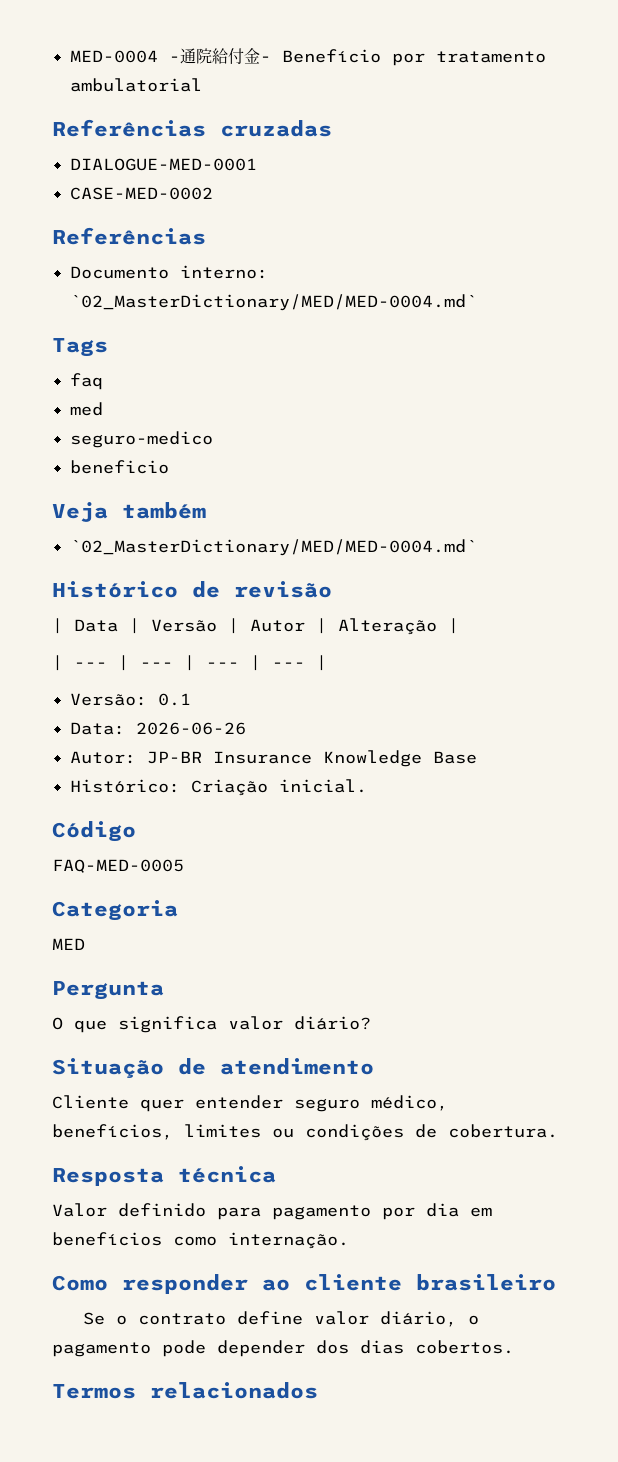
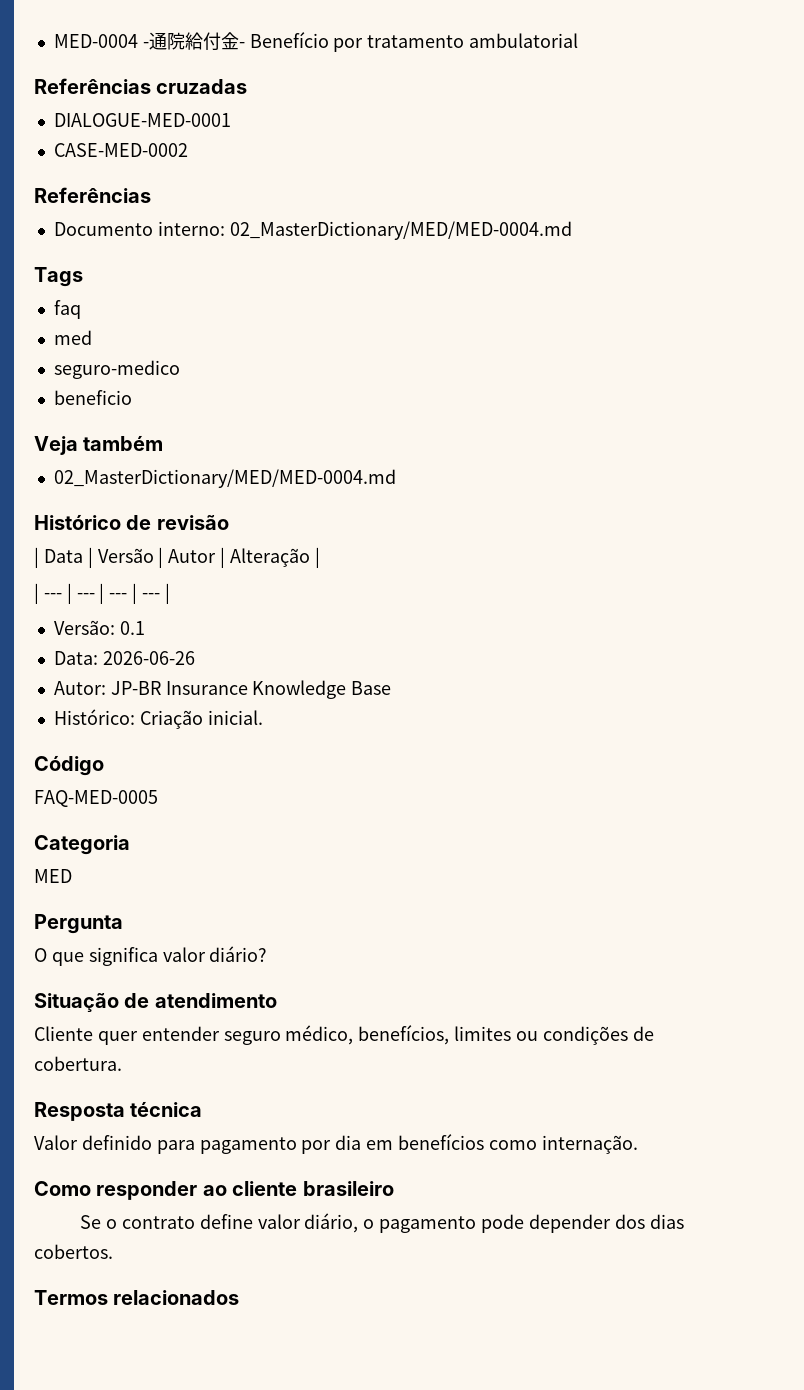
- Documento interno: `02_MasterDictionary/MED/MED-0004.md`
+ Documento interno: 02_MasterDictionary/MED/MED-0004.md
  Veja também
- `02_MasterDictionary/MED/MED-0004.md`
+ 02_MasterDictionary/MED/MED-0004.md

